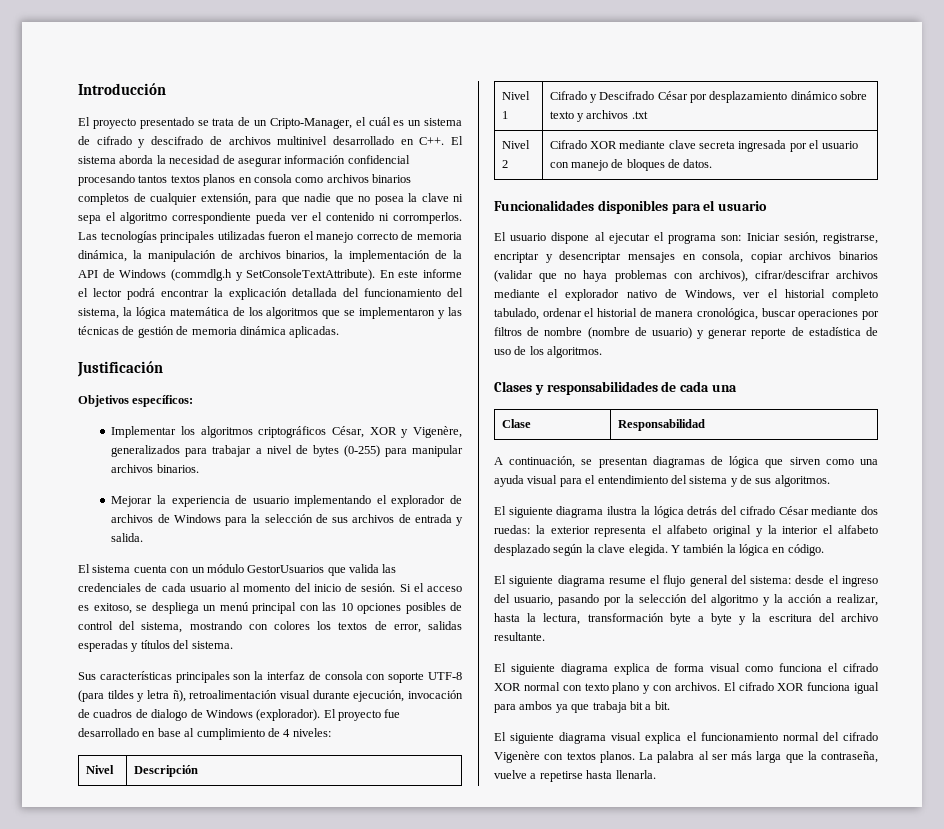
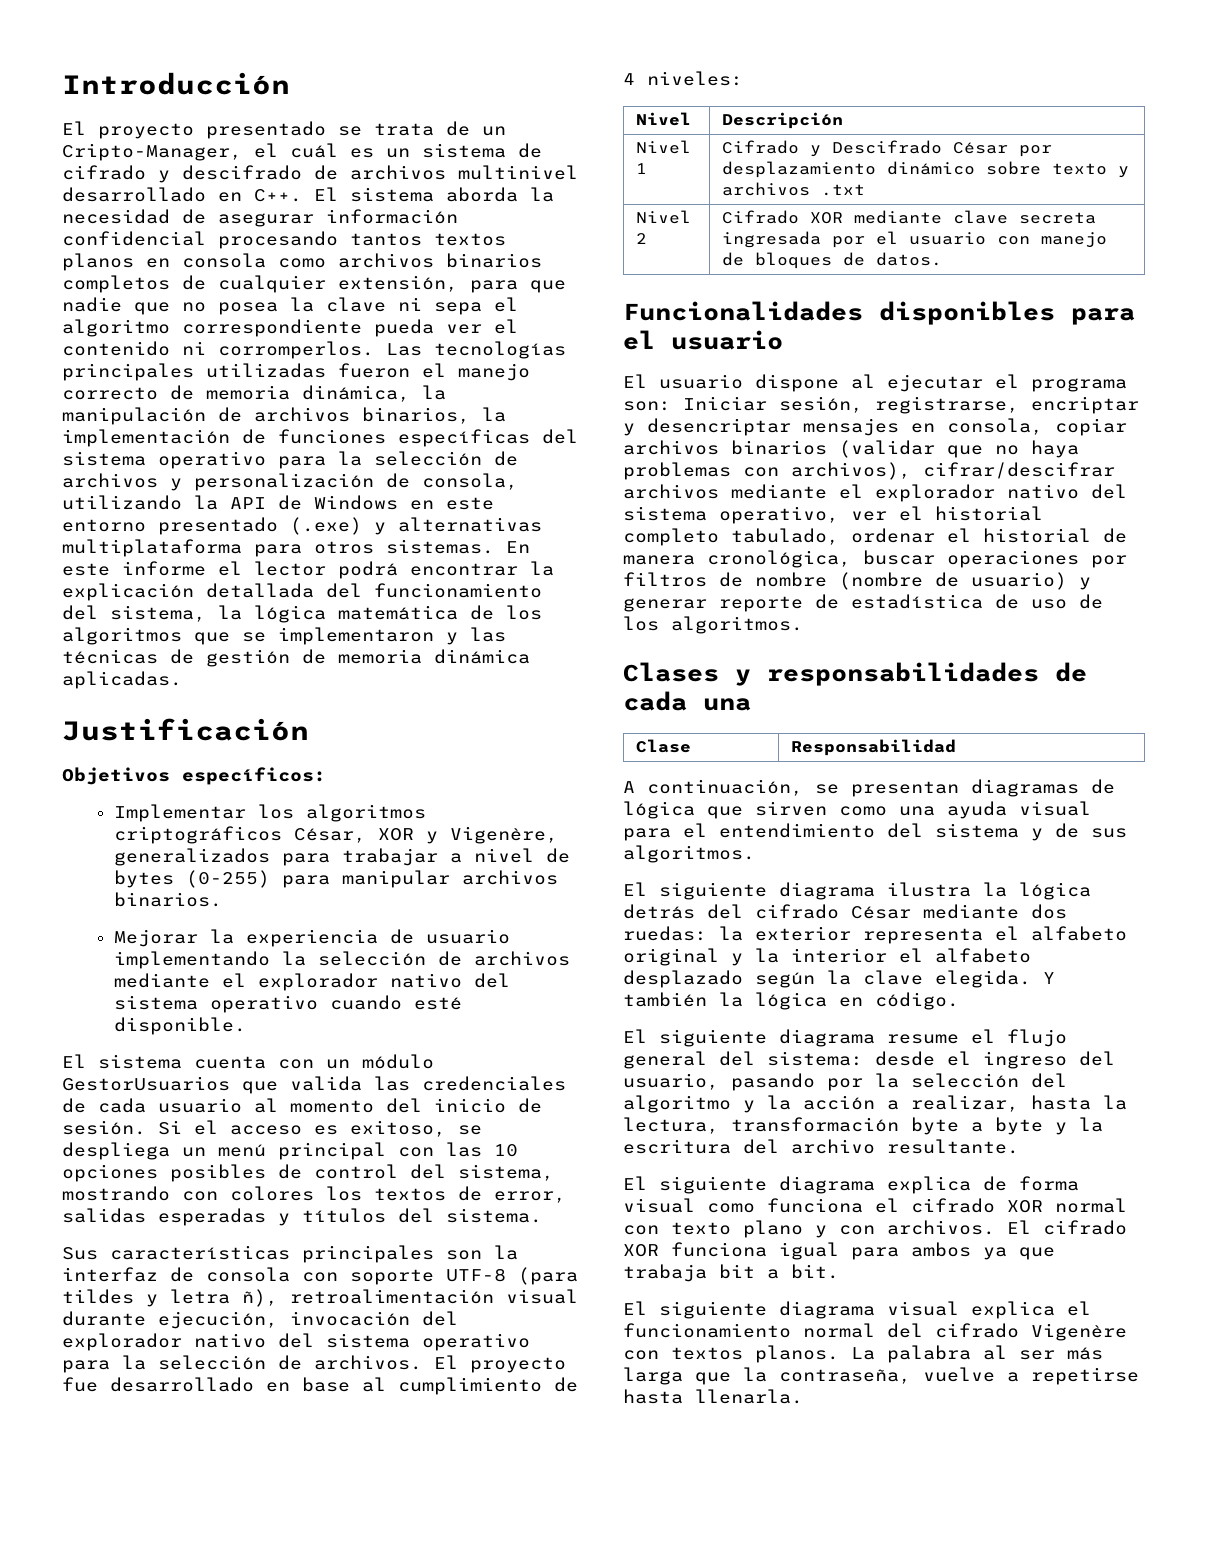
- Las tecnologías principales utilizadas fueron el manejo correcto de memoria dinámica, la manipulación de archivos binarios, la implementación de la API de Windows (commdlg.h y SetConsoleTextAttribute).
+ Las tecnologías principales utilizadas fueron el manejo correcto de memoria dinámica, la manipulación de archivos binarios, la implementación de funciones específicas del sistema operativo para la selección de archivos y personalización de consola, utilizando la API de Windows en este entorno presentado (.exe) y alternativas multiplataforma para otros sistemas.
- Mejorar la experiencia de usuario implementando el explorador de archivos de Windows para la selección de sus archivos de entrada y salida.
+ Mejorar la experiencia de usuario implementando la selección de archivos mediante el explorador nativo del sistema operativo cuando esté disponible.
- Sus características principales son la interfaz de consola con soporte UTF-8 (para tildes y letra ñ), retroalimentación visual durante ejecución, invocación de cuadros de dialogo de Windows (explorador).
+ Sus características principales son la interfaz de consola con soporte UTF-8 (para tildes y letra ñ), retroalimentación visual durante ejecución, invocación del explorador nativo del sistema operativo para la selección de archivos.
- Iniciar sesión, registrarse, encriptar y desencriptar mensajes en consola, copiar archivos binarios (validar que no haya problemas con archivos), cifrar/descifrar archivos mediante el explorador nativo de Windows, ver el historial completo tabulado, ordenar el historial de manera cronológica, buscar operaciones por filtros de nombre (nombre de usuario) y generar reporte de estadística de uso de los algoritmos.
+ Iniciar sesión, registrarse, encriptar y desencriptar mensajes en consola, copiar archivos binarios (validar que no haya problemas con archivos), cifrar/descifrar archivos mediante el explorador nativo del sistema operativo, ver el historial completo tabulado, ordenar el historial de manera cronológica, buscar operaciones por filtros de nombre (nombre de usuario) y generar reporte de estadística de uso de los algoritmos.

